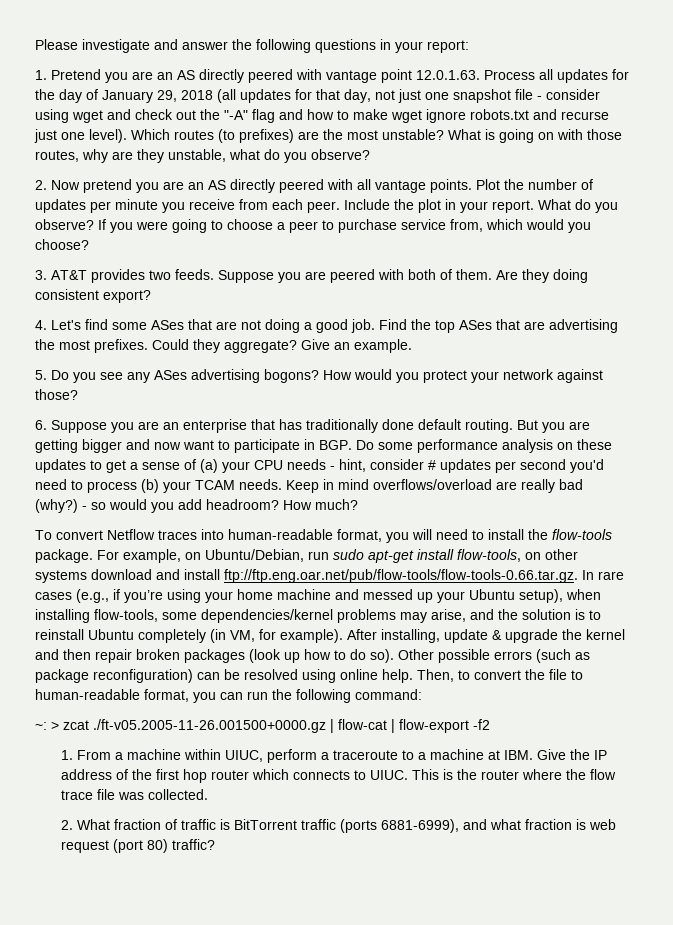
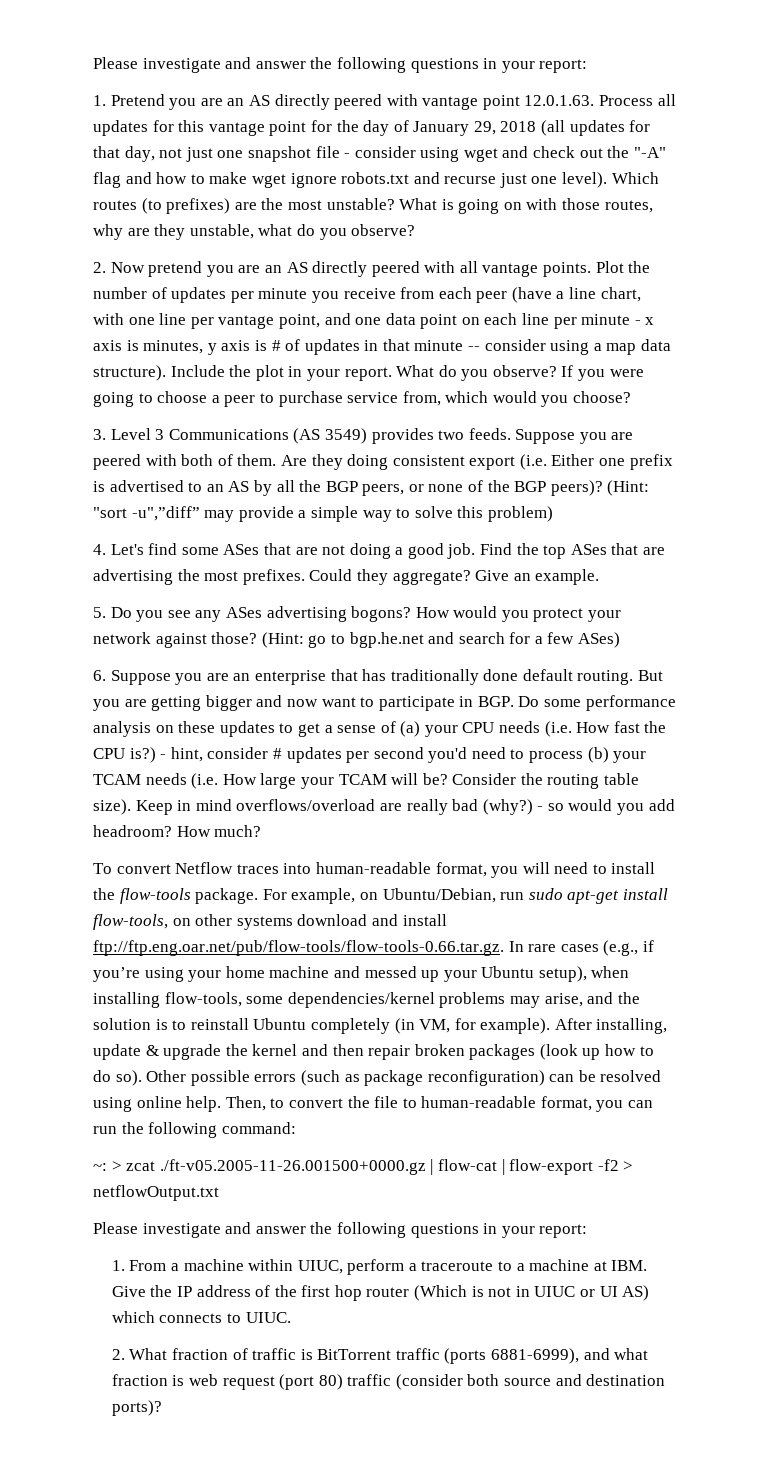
- 1. Pretend you are an AS directly peered with vantage point 12.0.1.63. Process all updates for the day of January 29, 2018 (all updates for that day, not just one snapshot file - consider using wget and check out the "-A" flag and how to make wget ignore robots.txt and recurse just one level).
+ 1. Pretend you are an AS directly peered with vantage point 12.0.1.63. Process all updates for this vantage point for the day of January 29, 2018 (all updates for that day, not just one snapshot file - consider using wget and check out the "-A" flag and how to make wget ignore robots.txt and recurse just one level).
- Plot the number of updates per minute you receive from each peer.
+ Plot the number of updates per minute you receive from each peer (have a line chart, with one line per vantage point, and one data point on each line per minute - x axis is minutes, y axis is # of updates in that minute -- consider using a map data structure).
- 3. AT&T provides two feeds.
+ 3. Level 3 Communications (AS 3549) provides two feeds.
- Are they doing consistent export?
+ Are they doing consistent export (i.e. Either one prefix is advertised to an AS by all the BGP peers, or none of the BGP peers)? (Hint: "sort -u",”diff” may provide a simple way to solve this problem)
+ (Hint: go to bgp.he.net and search for a few ASes)
- But you are getting bigger and now want to participate in BGP. Do some performance analysis on these updates to get a sense of (a) your CPU needs - hint, consider # updates per second you'd need to process (b) your TCAM needs.
+ But you are getting bigger and now want to participate in BGP. Do some performance analysis on these updates to get a sense of (a) your CPU needs (i.e. How fast the CPU is?) - hint, consider # updates per second you'd need to process (b) your TCAM needs (i.e. How large your TCAM will be? Consider the routing table size).
- ~: > zcat ./ft-v05.2005-11-26.001500+0000.gz | flow-cat | flow-export -f2
+ ~: > zcat ./ft-v05.2005-11-26.001500+0000.gz | flow-cat | flow-export -f2 > netflowOutput.txt
+ Please investigate and answer the following questions in your report:
- 1. From a machine within UIUC, perform a traceroute to a machine at IBM. Give the IP address of the first hop router which connects to UIUC. This is the router where the flow trace file was collected.
+ 1. From a machine within UIUC, perform a traceroute to a machine at IBM. Give the IP address of the first hop router (Which is not in UIUC or UI AS) which connects to UIUC.
- 2. What fraction of traffic is BitTorrent traffic (ports 6881-6999), and what fraction is web request (port 80) traffic?
+ 2. What fraction of traffic is BitTorrent traffic (ports 6881-6999), and what fraction is web request (port 80) traffic (consider both source and destination ports)?

